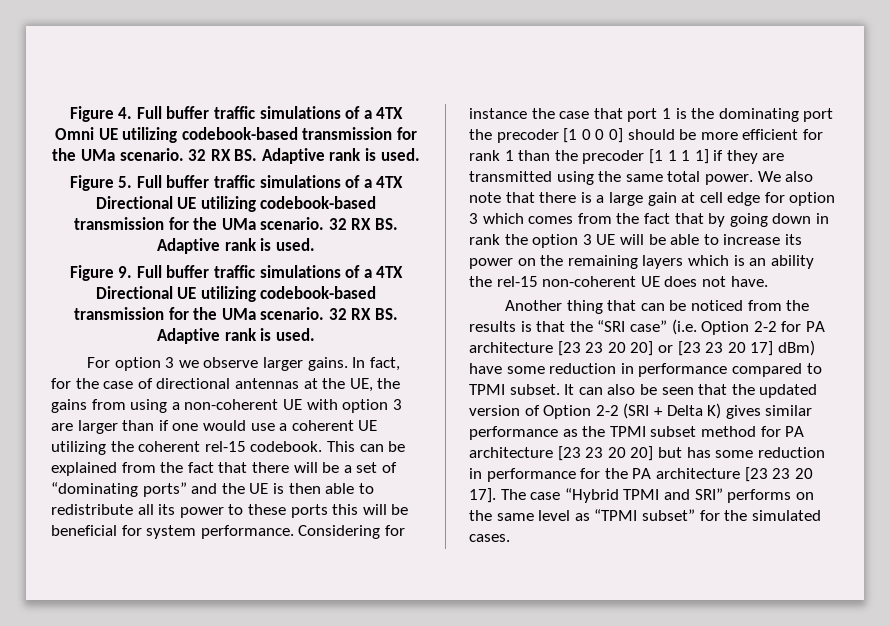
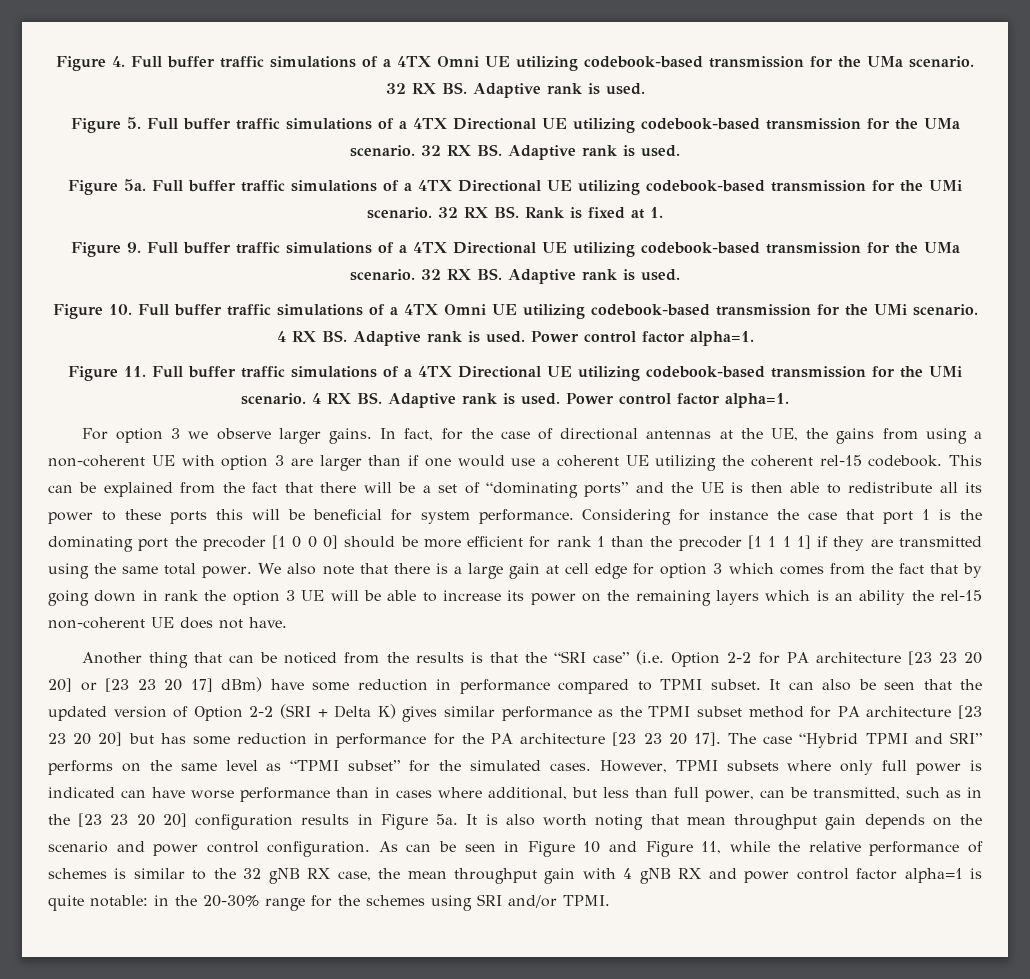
+ Figure 5a. Full buffer traffic simulations of a 4TX Directional UE utilizing codebook-based transmission for the UMi scenario. 32 RX BS. Rank is fixed at 1.
+ Figure 10. Full buffer traffic simulations of a 4TX Omni UE utilizing codebook-based transmission for the UMi scenario. 4 RX BS. Adaptive rank is used. Power control factor alpha=1.
+ Figure 11. Full buffer traffic simulations of a 4TX Directional UE utilizing codebook-based transmission for the UMi scenario. 4 RX BS. Adaptive rank is used. Power control factor alpha=1.
+ However, TPMI subsets where only full power is indicated can have worse performance than in cases where additional, but less than full power, can be transmitted, such as in the [23 23 20 20] configuration results in Figure 5a. It is also worth noting that mean throughput gain depends on the scenario and power control configuration. As can be seen in Figure 10 and Figure 11, while the relative performance of schemes is similar to the 32 gNB RX case, the mean throughput gain with 4 gNB RX and power control factor alpha=1 is quite notable: in the 20-30% range for the schemes using SRI and/or TPMI.

